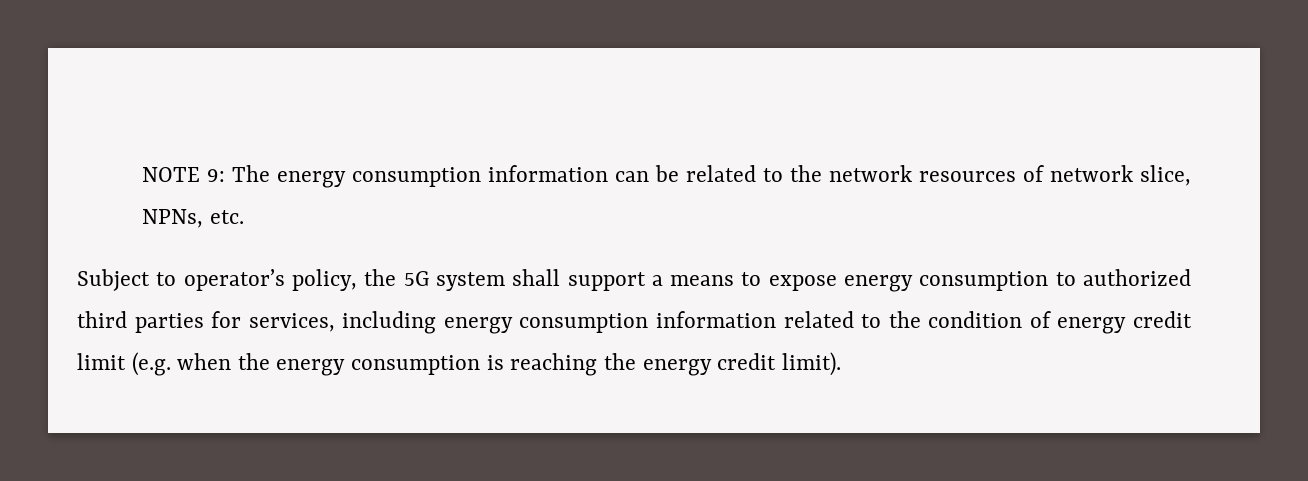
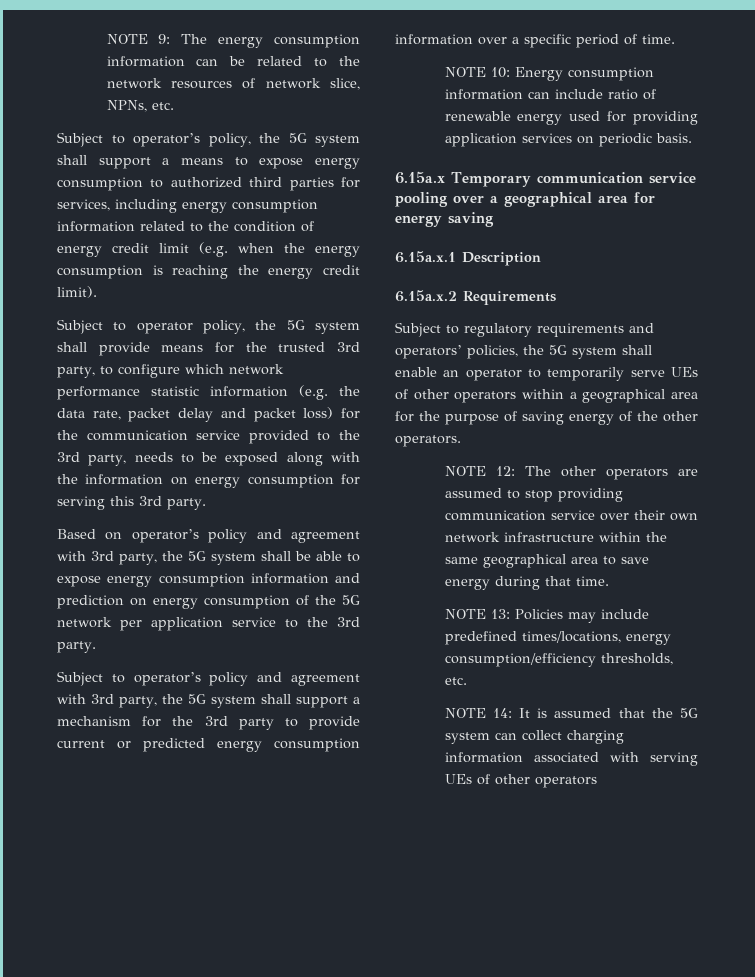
+ Subject to operator policy, the 5G system shall provide means for the trusted 3rd party, to configure which network performance statistic information (e.g. the data rate, packet delay and packet loss) for the communication service provided to the 3rd party, needs to be exposed along with the information on energy consumption for serving this 3rd party.
+ Based on operator’s policy and agreement with 3rd party, the 5G system shall be able to expose energy consumption information and prediction on energy consumption of the 5G network per application service to the 3rd party.
+ Subject to operator’s policy and agreement with 3rd party, the 5G system shall support a mechanism for the 3rd party to provide current or predicted energy consumption information over a specific period of time.
+ NOTE 10: Energy consumption information can include ratio of renewable energy used for providing application services on periodic basis.
+ 6.15a.x Temporary communication service pooling over a geographical area for energy saving
+ 6.15a.x.1 Description
+ 6.15a.x.2 Requirements
+ Subject to regulatory requirements and operators’ policies, the 5G system shall enable an operator to temporarily serve UEs of other operators within a geographical area for the purpose of saving energy of the other operators.
+ NOTE 12: The other operators are assumed to stop providing communication service over their own network infrastructure within the same geographical area to save energy during that time.
+ NOTE 13: Policies may include predefined times/locations, energy consumption/efficiency thresholds, etc.
+ NOTE 14: It is assumed that the 5G system can collect charging information associated with serving UEs of other operators

